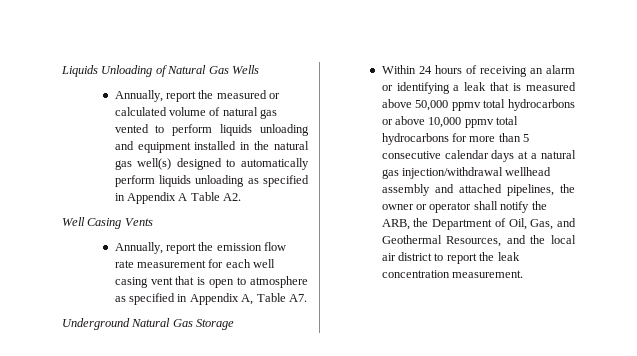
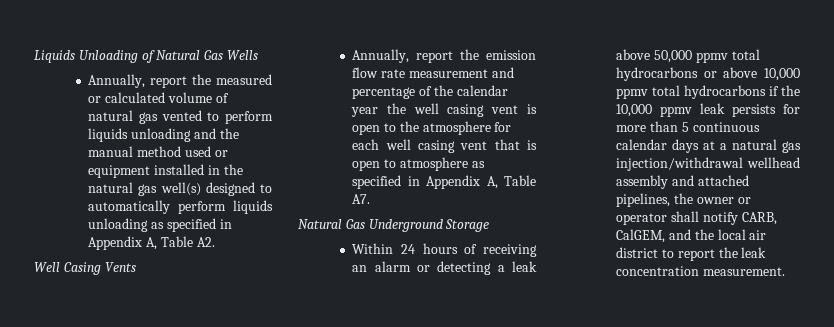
- Annually, report the measured or calculated volume of natural gas vented to perform liquids unloading and equipment installed in the natural gas well(s) designed to automatically perform liquids unloading as specified in Appendix A Table A2.
+ Annually, report the measured or calculated volume of natural gas vented to perform liquids unloading and the manual method used or equipment installed in the natural gas well(s) designed to automatically perform liquids unloading as specified in Appendix A, Table A2.
- Annually, report the emission flow rate measurement for each well casing vent that is open to atmosphere as specified in Appendix A, Table A7.
+ Annually, report the emission flow rate measurement and percentage of the calendar year the well casing vent is open to the atmosphere for each well casing vent that is open to atmosphere as specified in Appendix A, Table A7.
- Underground Natural Gas Storage
+ Natural Gas Underground Storage
- Within 24 hours of receiving an alarm or identifying a leak that is measured above 50,000 ppmv total hydrocarbons or above 10,000 ppmv total hydrocarbons for more than 5 consecutive calendar days at a natural gas injection/withdrawal wellhead assembly and attached pipelines, the owner or operator shall notify the ARB, the Department of Oil, Gas, and Geothermal Resources, and the local air district to report the leak concentration measurement.
+ Within 24 hours of receiving an alarm or detecting a leak above 50,000 ppmv total hydrocarbons or above 10,000 ppmv total hydrocarbons if the 10,000 ppmv leak persists for more than 5 continuous calendar days at a natural gas injection/withdrawal wellhead assembly and attached pipelines, the owner or operator shall notify CARB, CalGEM, and the local air district to report the leak concentration measurement.

